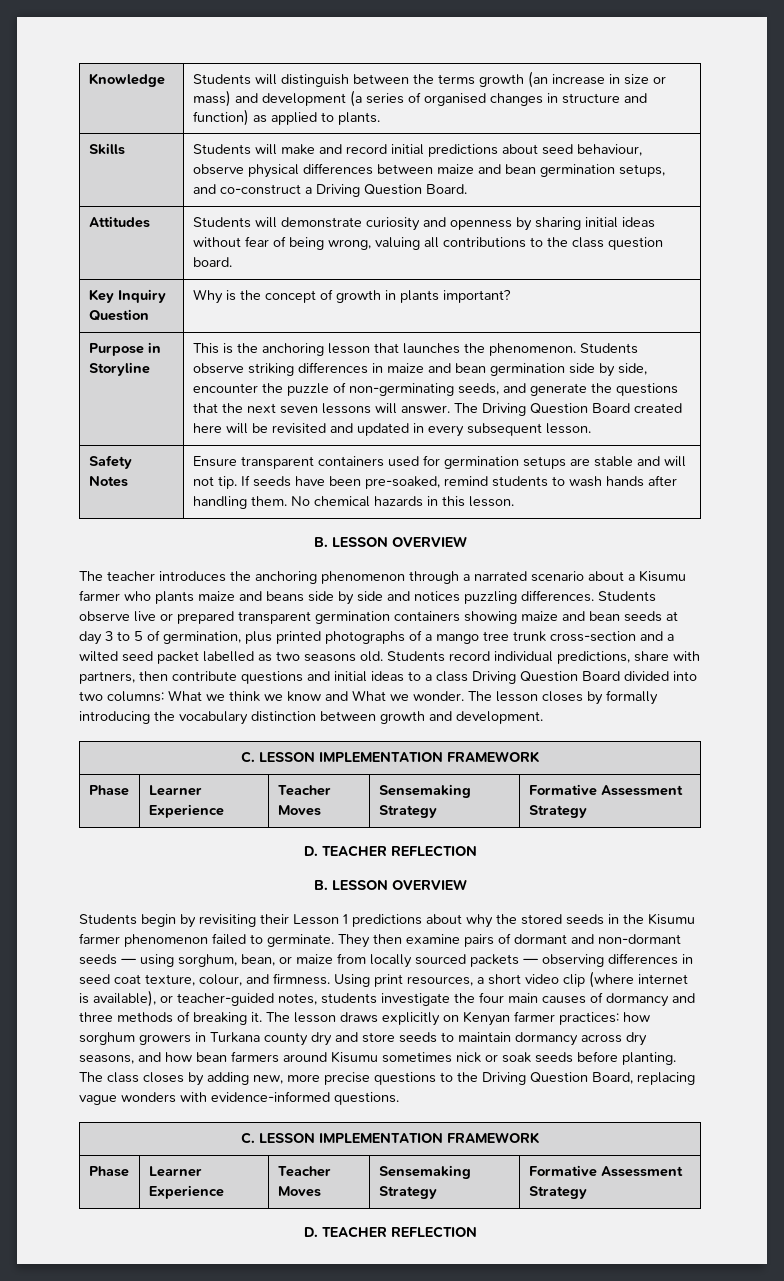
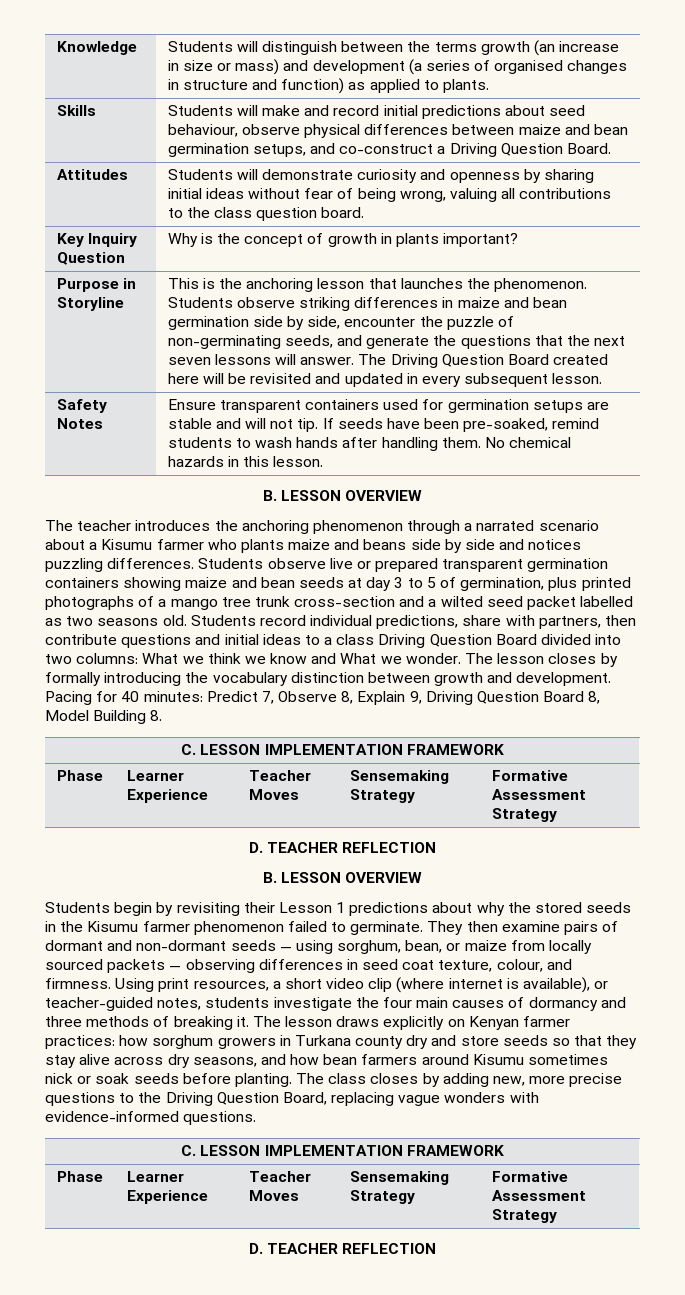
+ Pacing for 40 minutes: Predict 7, Observe 8, Explain 9, Driving Question Board 8, Model Building 8.
- The lesson draws explicitly on Kenyan farmer practices: how sorghum growers in Turkana county dry and store seeds to maintain dormancy across dry seasons, and how bean farmers around Kisumu sometimes nick or soak seeds before planting.
+ The lesson draws explicitly on Kenyan farmer practices: how sorghum growers in Turkana county dry and store seeds so that they stay alive across dry seasons, and how bean farmers around Kisumu sometimes nick or soak seeds before planting.

